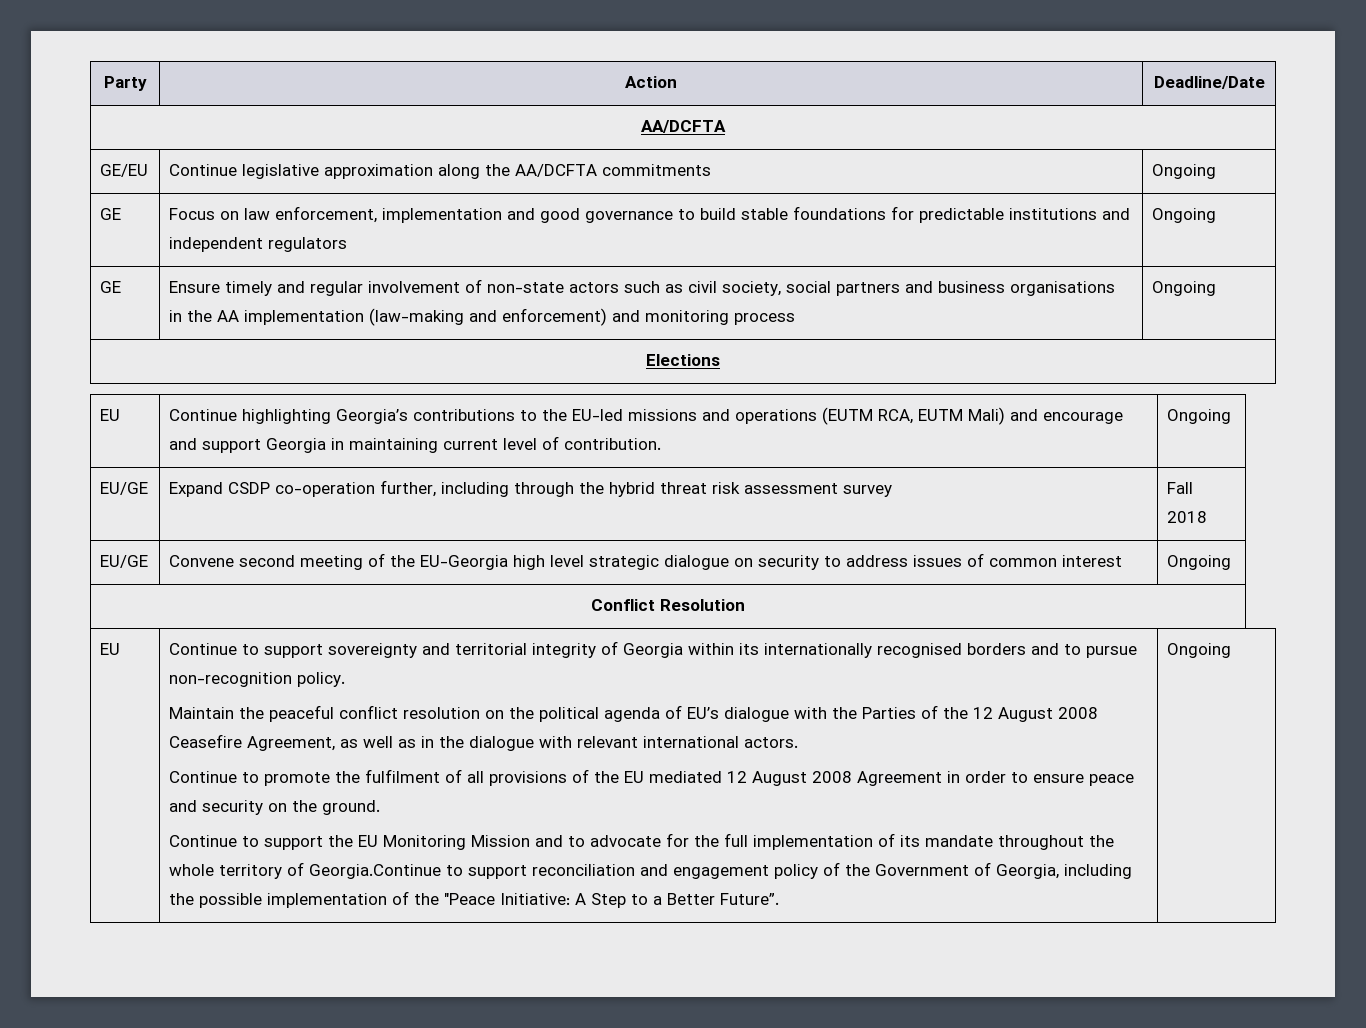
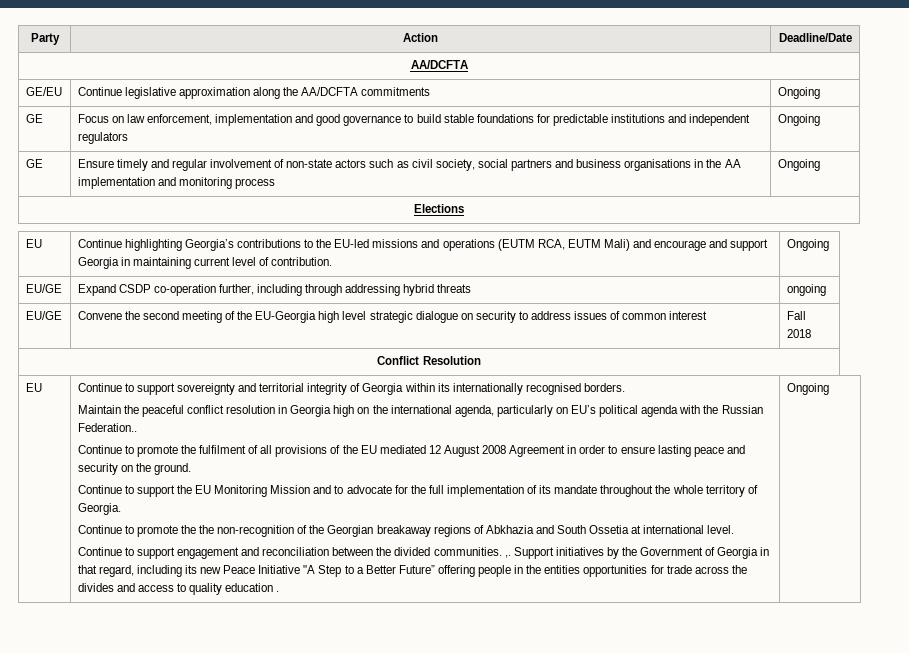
- GE | Ensure timely and regular involvement of non-state actors such as civil society, social partners and business organisations in the AA implementation (law-making and enforcement) and monitoring process | Ongoing
+ GE | Ensure timely and regular involvement of non-state actors such as civil society, social partners and business organisations in the AA implementation and monitoring process | Ongoing
- EU/GE | Expand CSDP co-operation further, including through the hybrid threat risk assessment survey | Fall 2018
+ EU/GE | Expand CSDP co-operation further, including through addressing hybrid threats | ongoing
- EU/GE | Convene second meeting of the EU-Georgia high level strategic dialogue on security to address issues of common interest | Ongoing
+ EU/GE | Convene the second meeting of the EU-Georgia high level strategic dialogue on security to address issues of common interest | Fall 2018
- Continue to support sovereignty and territorial integrity of Georgia within its internationally recognised borders and to pursue non-recognition policy.
+ Continue to support sovereignty and territorial integrity of Georgia within its internationally recognised borders.
- Maintain the peaceful conflict resolution on the political agenda of EU’s dialogue with the Parties of the 12 August 2008 Ceasefire Agreement, as well as in the dialogue with relevant international actors.
+ Maintain the peaceful conflict resolution in Georgia high on the international agenda, particularly on EU’s political agenda with the Russian Federation..
- Continue to promote the fulfilment of all provisions of the EU mediated 12 August 2008 Agreement in order to ensure peace and security on the ground.
+ Continue to promote the fulfilment of all provisions of the EU mediated 12 August 2008 Agreement in order to ensure lasting peace and security on the ground.
- Continue to support the EU Monitoring Mission and to advocate for the full implementation of its mandate throughout the whole territory of Georgia.Continue to support reconciliation and engagement policy of the Government of Georgia, including the possible implementation of the "Peace Initiative: A Step to a Better Future”.
+ Continue to support the EU Monitoring Mission and to advocate for the full implementation of its mandate throughout the whole territory of Georgia.
+ Continue to promote the the non-recognition of the Georgian breakaway regions of Abkhazia and South Ossetia at international level.
+ Continue to support engagement and reconciliation between the divided communities. ,. Support initiatives by the Government of Georgia in that regard, including its new Peace Initiative "A Step to a Better Future” offering people in the entities opportunities for trade across the divides and access to quality education .

